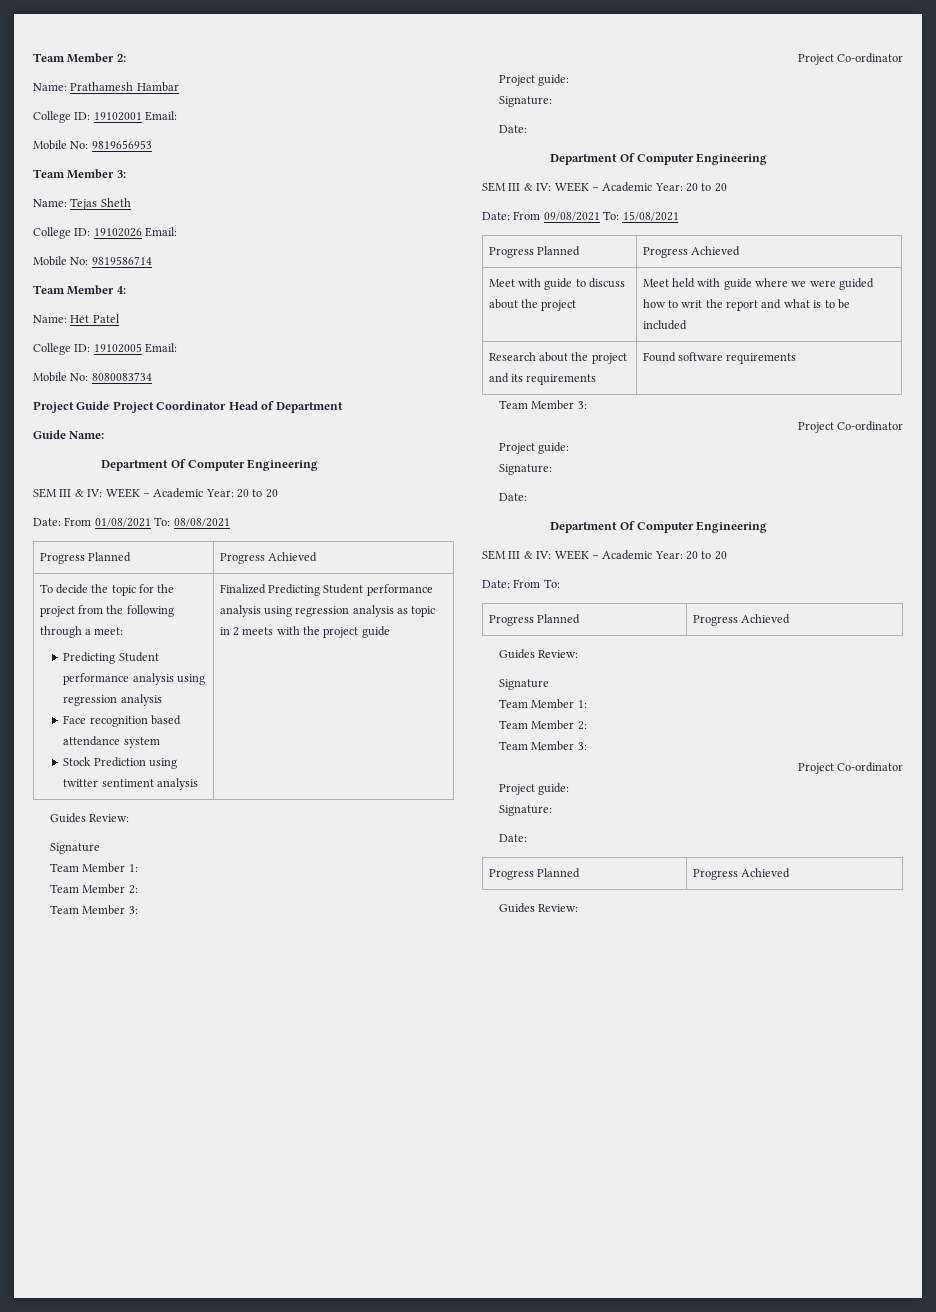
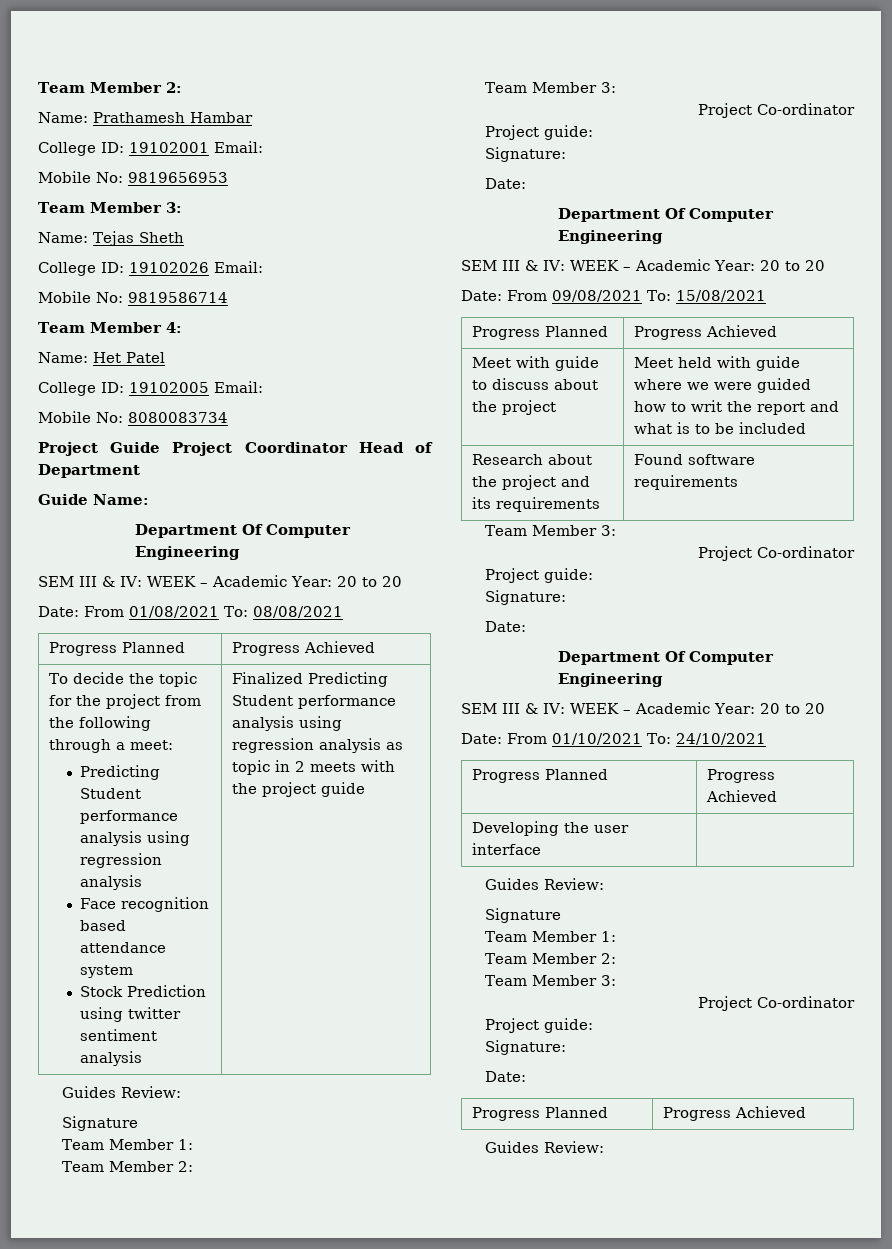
- Date: From To:
+ Date: From 01/10/2021 To: 24/10/2021
  Progress Planned | Progress Achieved
+ Developing the user interface |

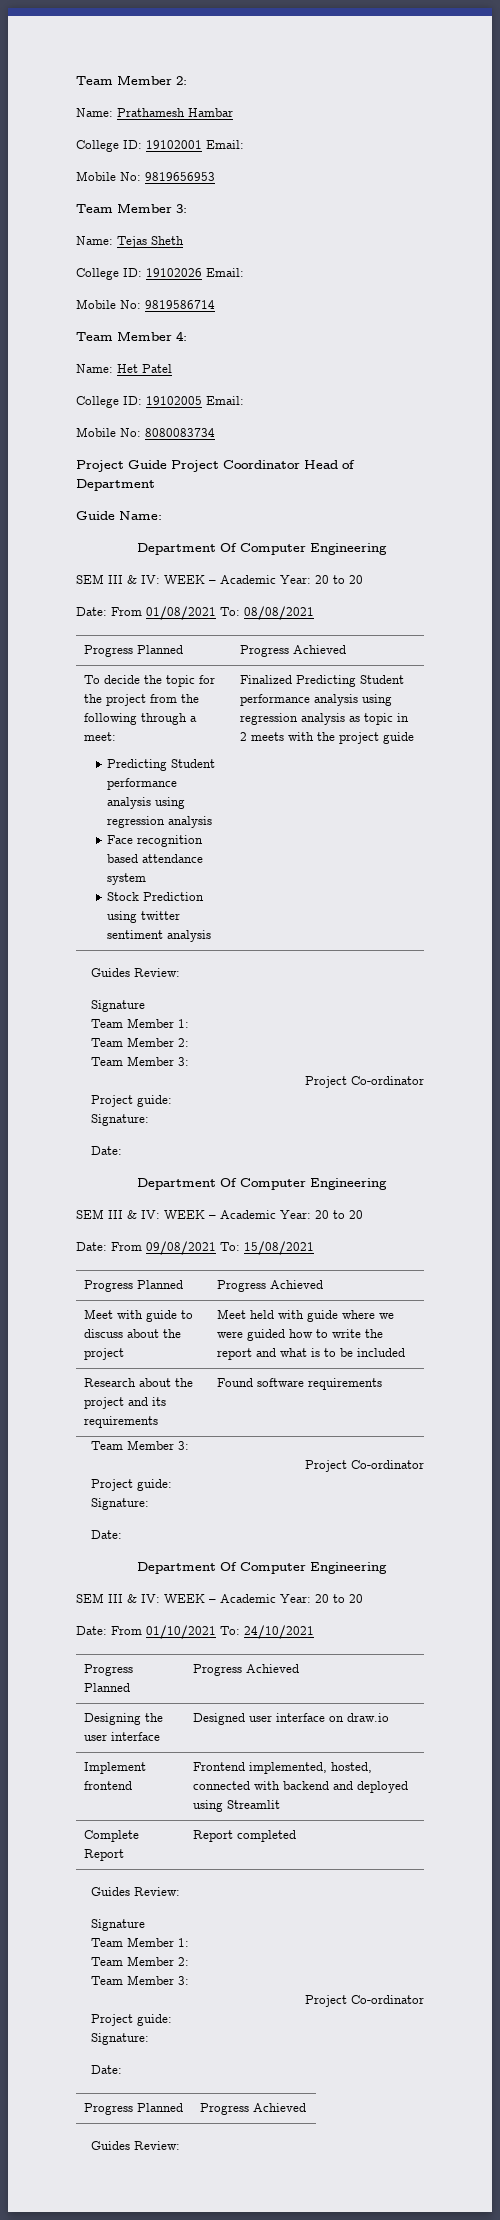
- Meet with guide to discuss about the project | Meet held with guide where we were guided how to writ the report and what is to be included
+ Meet with guide to discuss about the project | Meet held with guide where we were guided how to write the report and what is to be included
- Developing the user interface |
+ Designing the user interface | Designed user interface on draw.io
+ Implement frontend | Frontend implemented, hosted, connected with backend and deployed using Streamlit
+ Complete Report | Report completed

